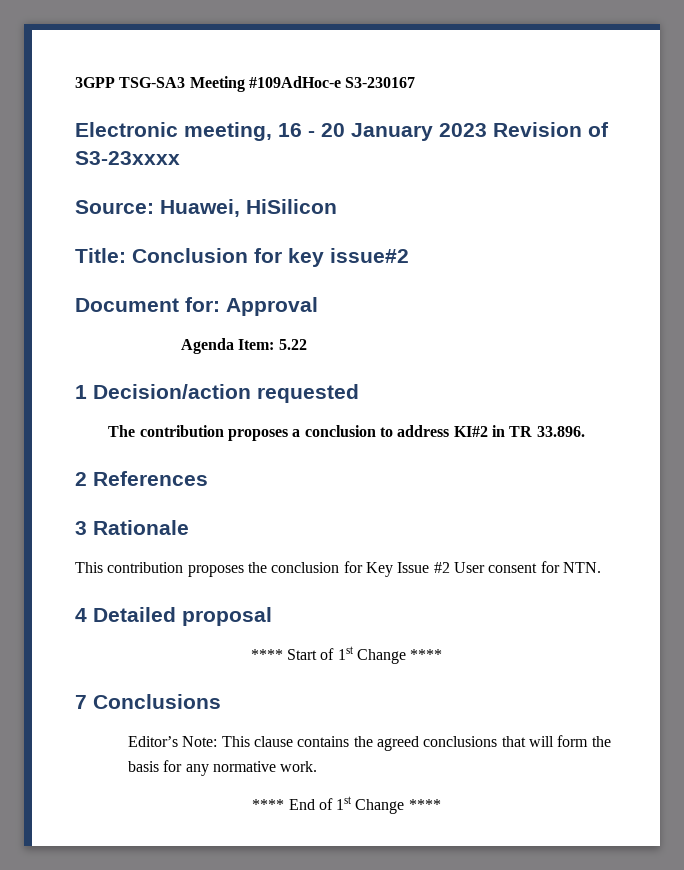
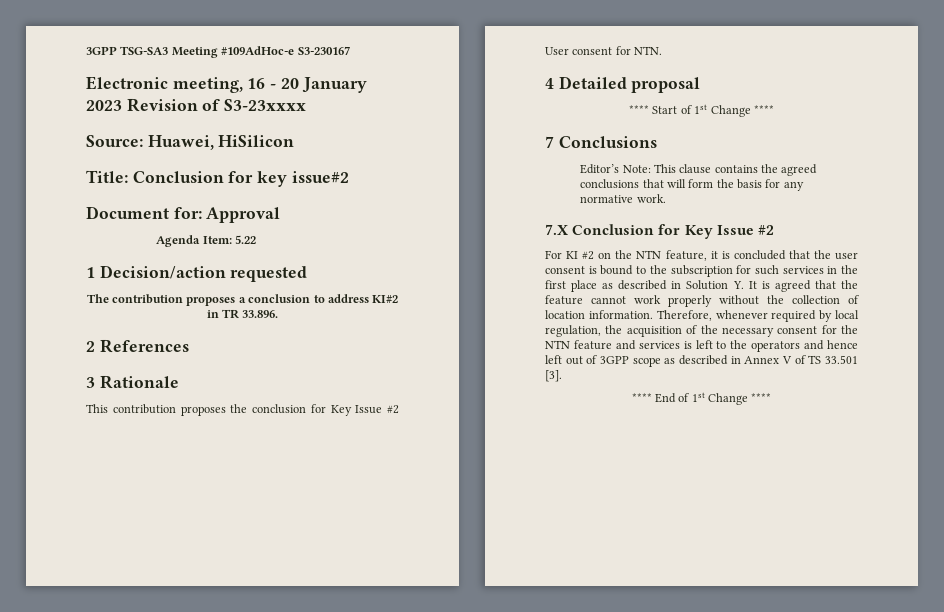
+ 7.X Conclusion for Key Issue #2
+ For KI #2 on the NTN feature, it is concluded that the user consent is bound to the subscription for such services in the first place as described in Solution Y. It is agreed that the feature cannot work properly without the collection of location information. Therefore, whenever required by local regulation, the acquisition of the necessary consent for the NTN feature and services is left to the operators and hence left out of 3GPP scope as described in Annex V of TS 33.501 [3].

